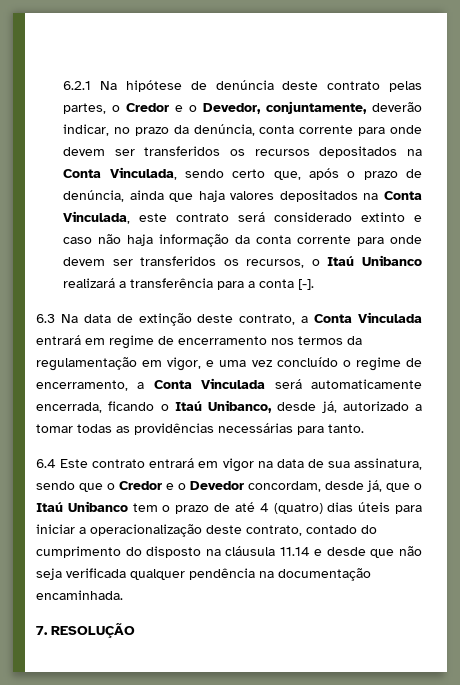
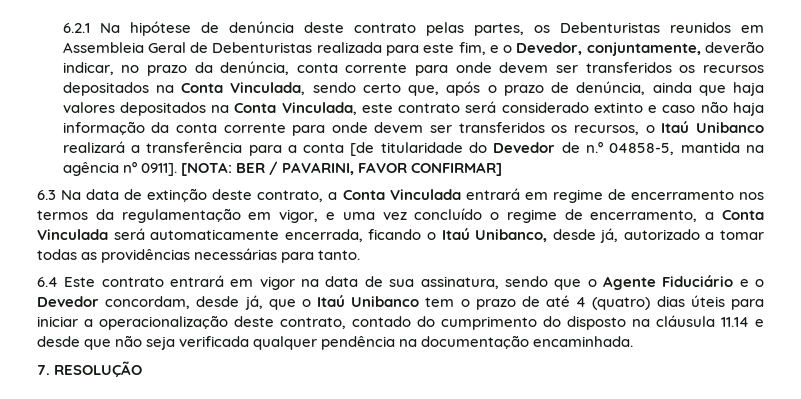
- 6.2.1 Na hipótese de denúncia deste contrato pelas partes, o Credor e o Devedor, conjuntamente, deverão indicar, no prazo da denúncia, conta corrente para onde devem ser transferidos os recursos depositados na Conta Vinculada, sendo certo que, após o prazo de denúncia, ainda que haja valores depositados na Conta Vinculada, este contrato será considerado extinto e caso não haja informação da conta corrente para onde devem ser transferidos os recursos, o Itaú Unibanco realizará a transferência para a conta [-].
+ 6.2.1 Na hipótese de denúncia deste contrato pelas partes, os Debenturistas reunidos em Assembleia Geral de Debenturistas realizada para este fim, e o Devedor, conjuntamente, deverão indicar, no prazo da denúncia, conta corrente para onde devem ser transferidos os recursos depositados na Conta Vinculada, sendo certo que, após o prazo de denúncia, ainda que haja valores depositados na Conta Vinculada, este contrato será considerado extinto e caso não haja informação da conta corrente para onde devem ser transferidos os recursos, o Itaú Unibanco realizará a transferência para a conta [de titularidade do Devedor de n.º 04858-5, mantida na agência nº 0911]. [NOTA: BER / PAVARINI, FAVOR CONFIRMAR]
- 6.4 Este contrato entrará em vigor na data de sua assinatura, sendo que o Credor e o Devedor concordam, desde já, que o Itaú Unibanco tem o prazo de até 4 (quatro) dias úteis para iniciar a operacionalização deste contrato, contado do cumprimento do disposto na cláusula 11.14 e desde que não seja verificada qualquer pendência na documentação encaminhada.
+ 6.4 Este contrato entrará em vigor na data de sua assinatura, sendo que o Agente Fiduciário e o Devedor concordam, desde já, que o Itaú Unibanco tem o prazo de até 4 (quatro) dias úteis para iniciar a operacionalização deste contrato, contado do cumprimento do disposto na cláusula 11.14 e desde que não seja verificada qualquer pendência na documentação encaminhada.

